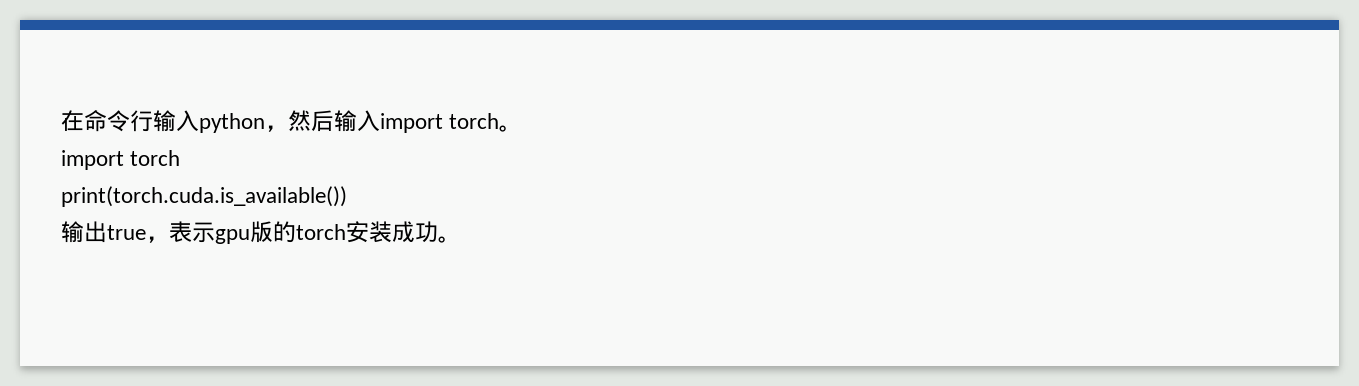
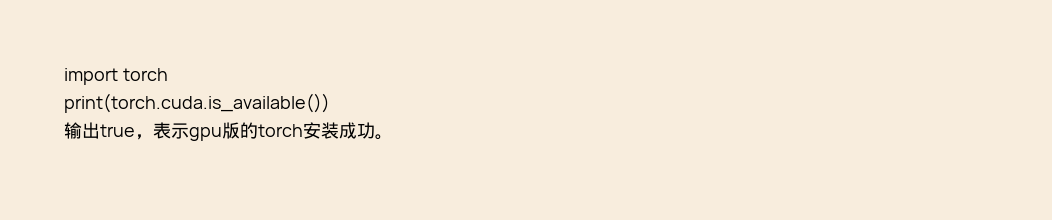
- 在命令行输入python，然后输入import torch。

